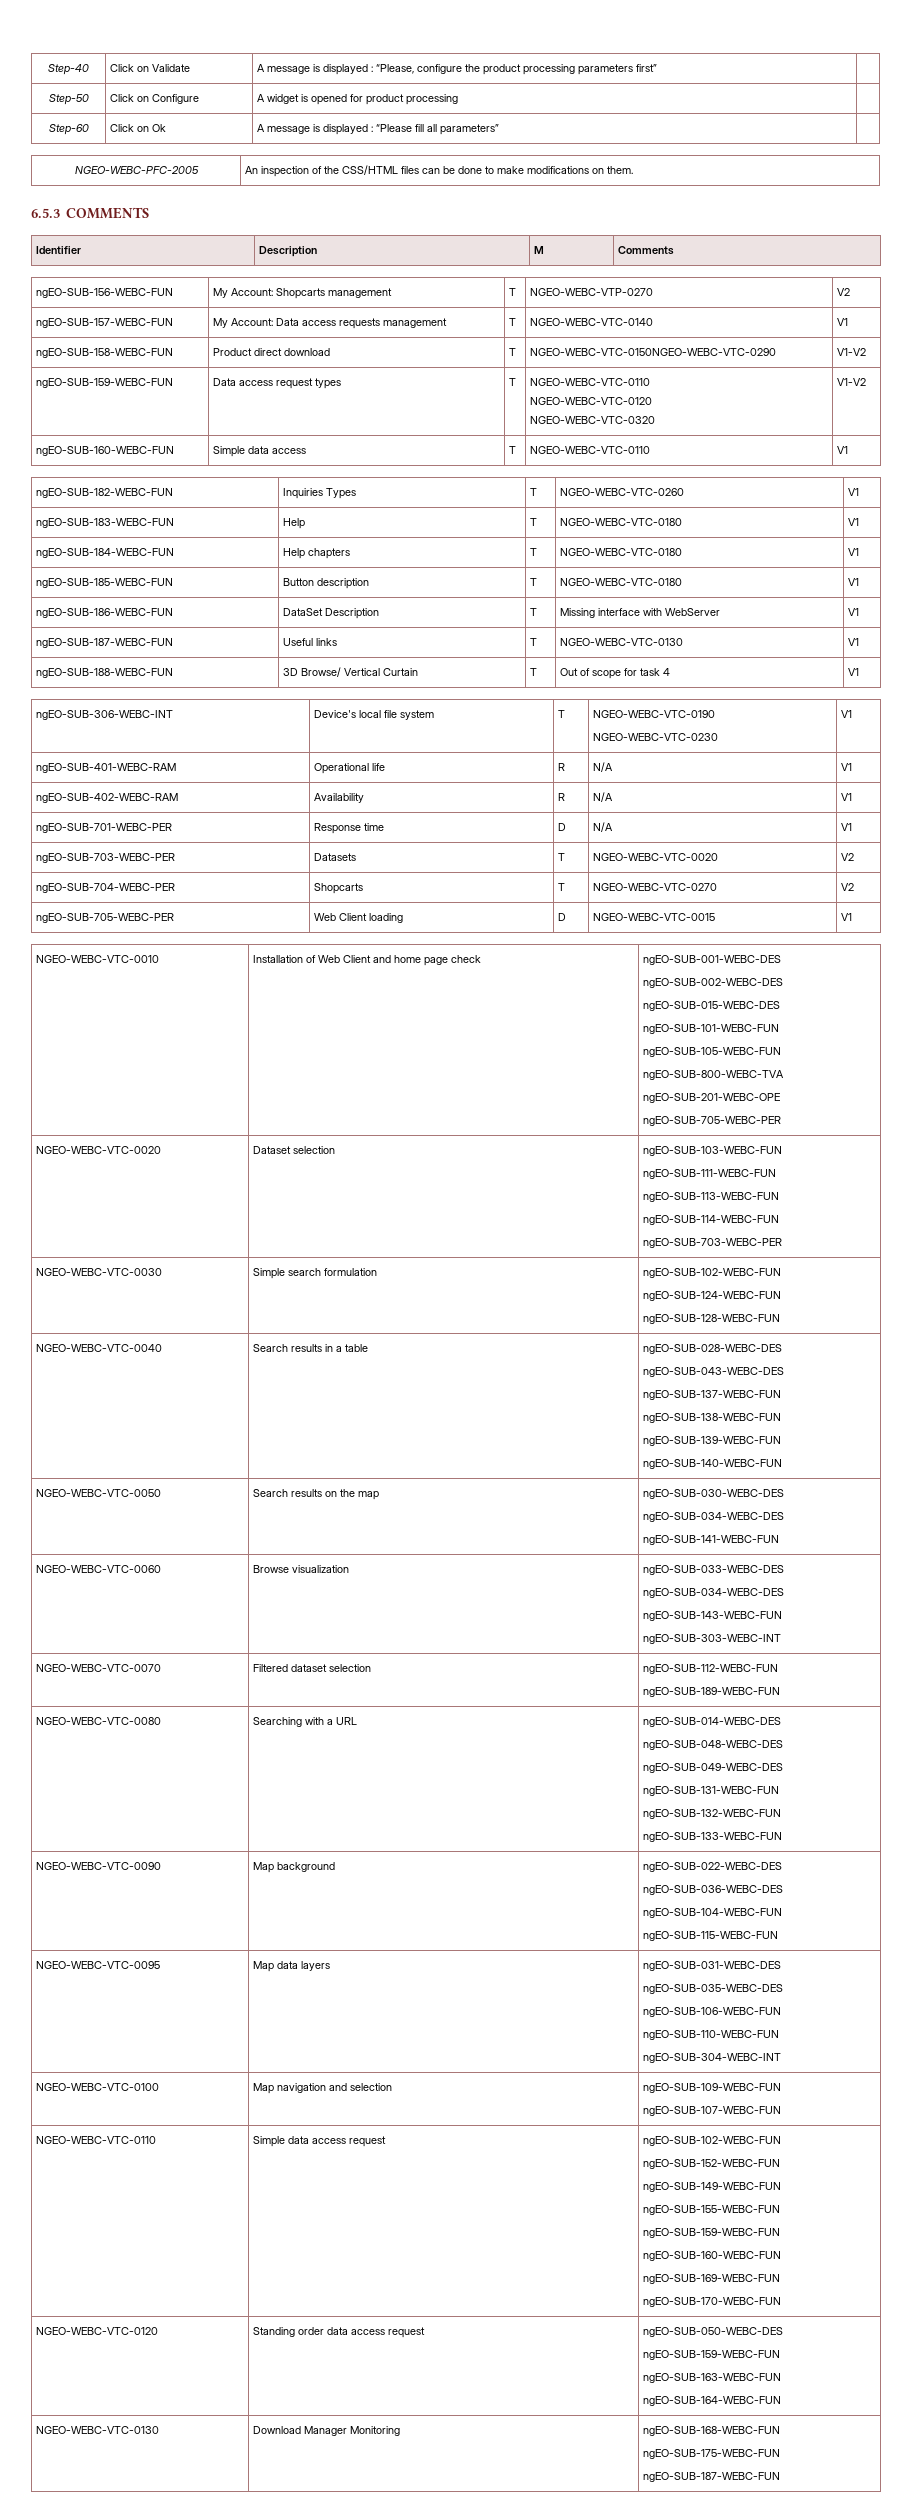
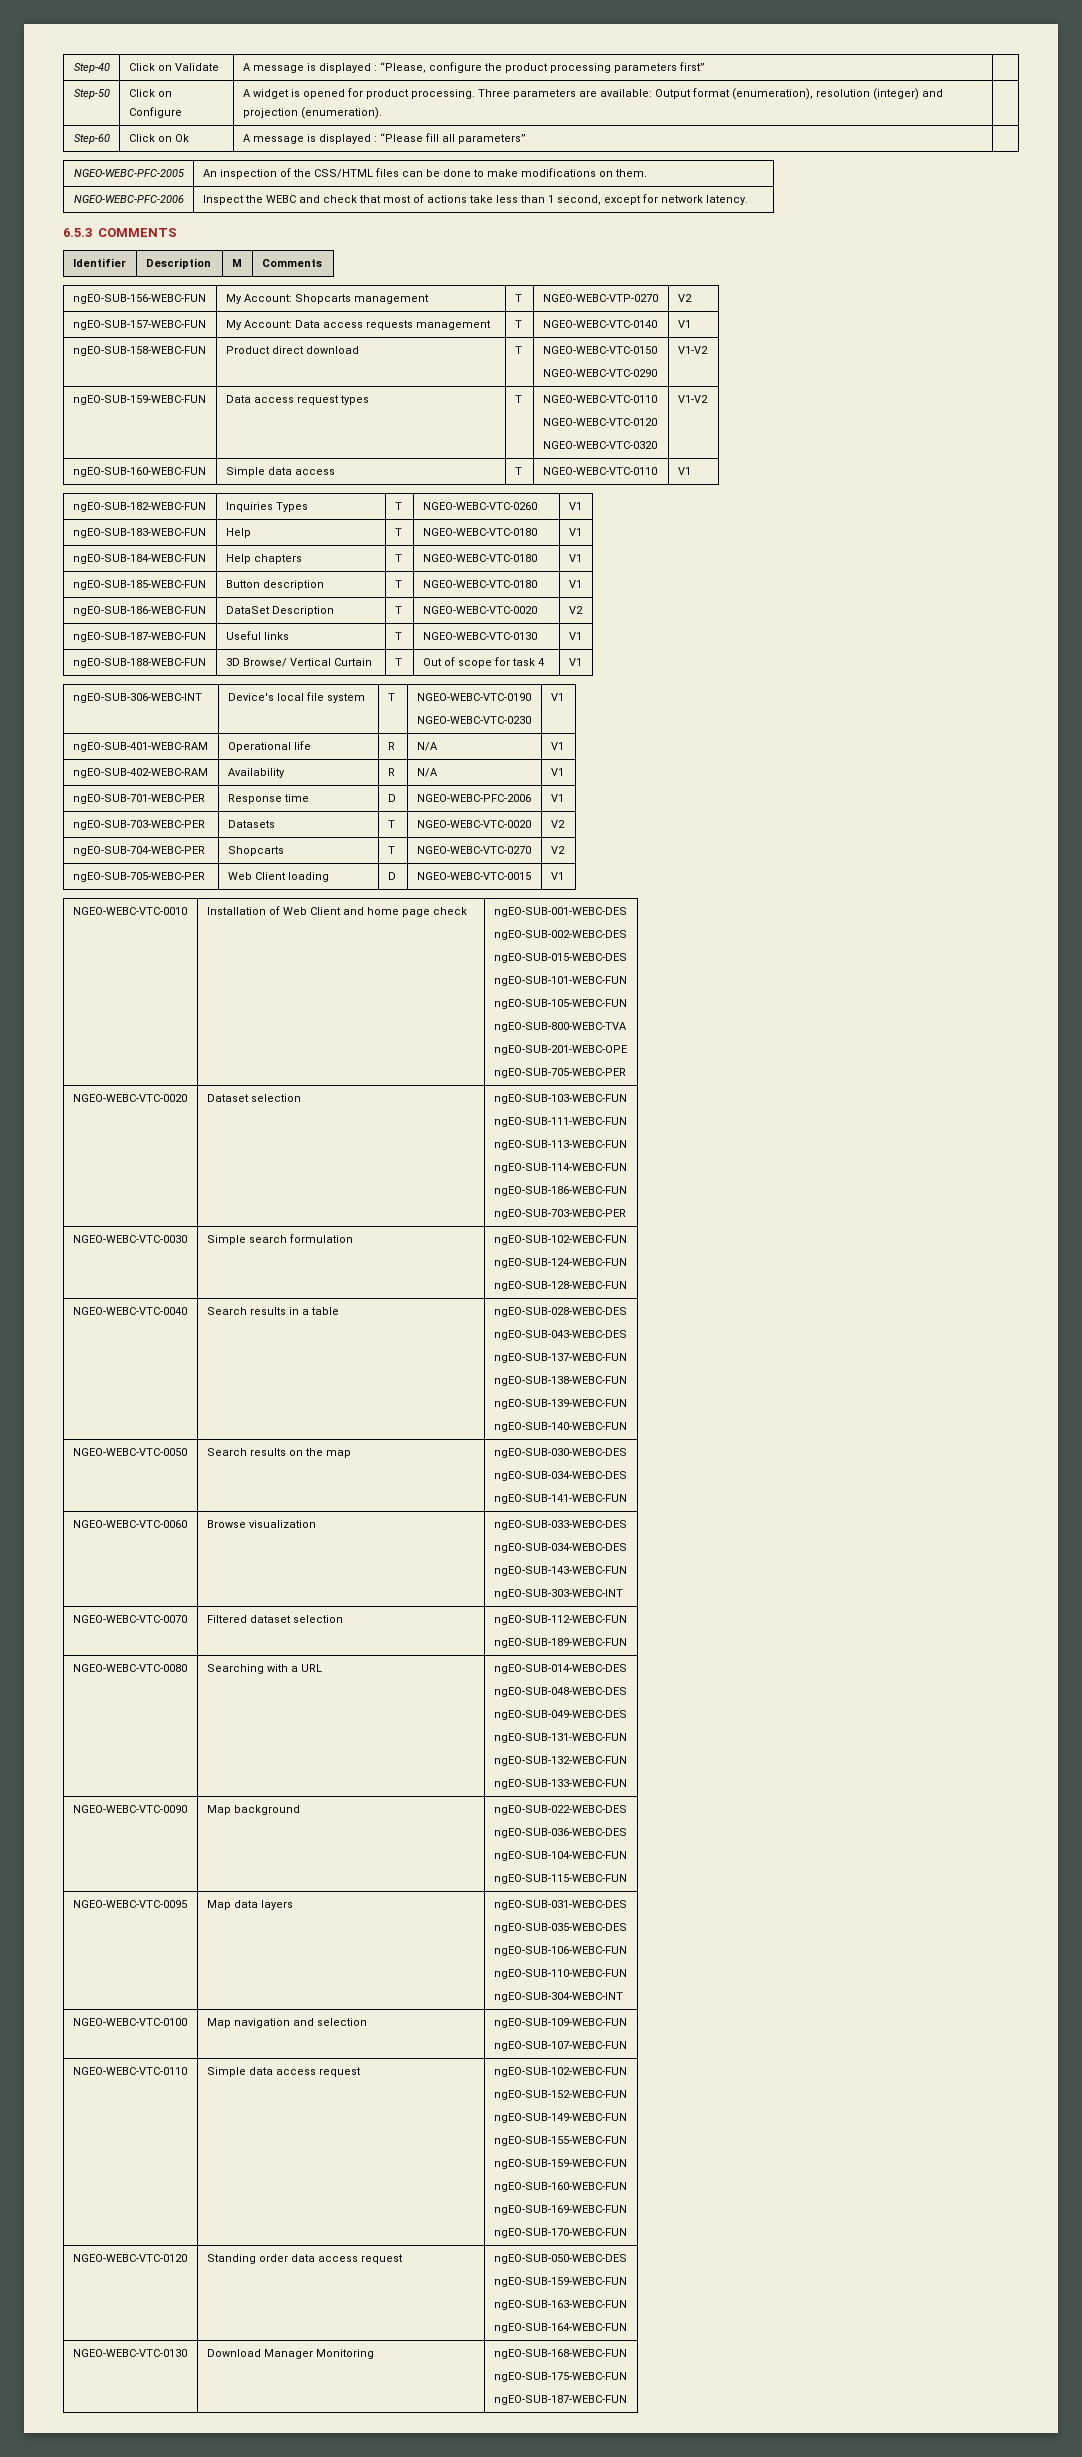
- Step-50 | Click on Configure | A widget is opened for product processing |
+ Step-50 | Click on Configure | A widget is opened for product processing. Three parameters are available: Output format (enumeration), resolution (integer) and projection (enumeration). |
+ NGEO-WEBC-PFC-2006 | Inspect the WEBC and check that most of actions take less than 1 second, except for network latency.
- ngEO-SUB-158-WEBC-FUN | Product direct download | T | NGEO-WEBC-VTC-0150NGEO-WEBC-VTC-0290 | V1-V2
+ ngEO-SUB-158-WEBC-FUN | Product direct download | T | NGEO-WEBC-VTC-0150
+ NGEO-WEBC-VTC-0290 | V1-V2
- ngEO-SUB-186-WEBC-FUN | DataSet Description | T | Missing interface with WebServer | V1
+ ngEO-SUB-186-WEBC-FUN | DataSet Description | T | NGEO-WEBC-VTC-0020 | V2
- ngEO-SUB-701-WEBC-PER | Response time | D | N/A | V1
+ ngEO-SUB-701-WEBC-PER | Response time | D | NGEO-WEBC-PFC-2006 | V1
  NGEO-WEBC-VTC-0020 | Dataset selection | ngEO-SUB-103-WEBC-FUN
  ngEO-SUB-111-WEBC-FUN
  ngEO-SUB-113-WEBC-FUN
  ngEO-SUB-114-WEBC-FUN
+ ngEO-SUB-186-WEBC-FUN

